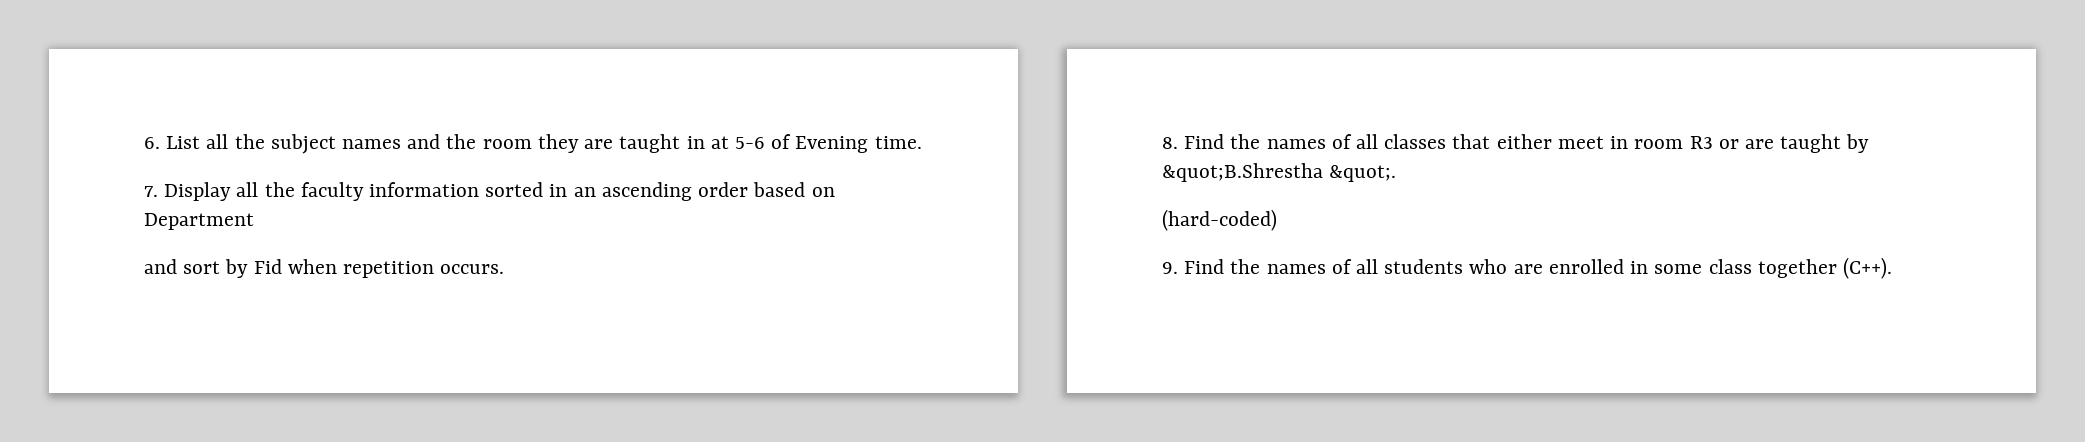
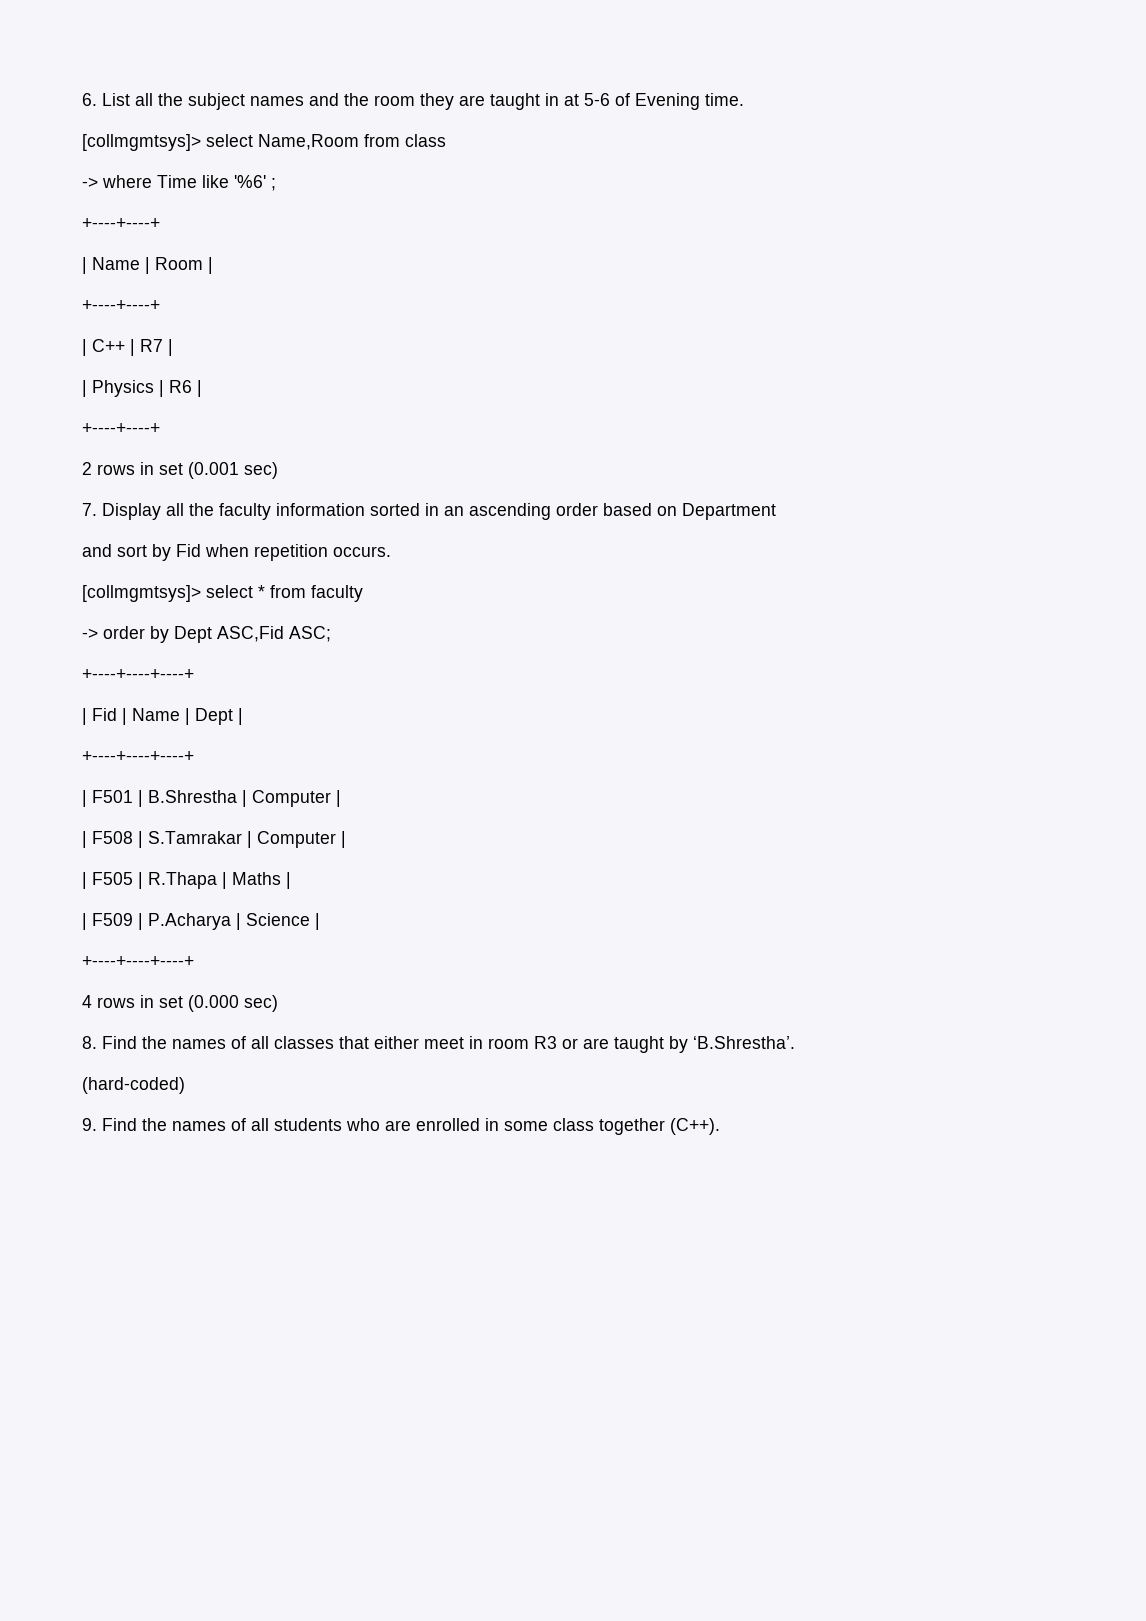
+ [collmgmtsys]> select Name,Room from class
+ -> where Time like '%6' ;
+ +----+----+
+ | Name | Room |
+ +----+----+
+ | C++ | R7 |
+ | Physics | R6 |
+ +----+----+
+ 2 rows in set (0.001 sec)
+ [collmgmtsys]> select * from faculty
+ -> order by Dept ASC,Fid ASC;
+ +----+----+----+
+ | Fid | Name | Dept |
+ +----+----+----+
+ | F501 | B.Shrestha | Computer |
+ | F508 | S.Tamrakar | Computer |
+ | F505 | R.Thapa | Maths |
+ | F509 | P.Acharya | Science |
+ +----+----+----+
+ 4 rows in set (0.000 sec)
- 8. Find the names of all classes that either meet in room R3 or are taught by &quot;B.Shrestha &quot;.
+ 8. Find the names of all classes that either meet in room R3 or are taught by ‘B.Shrestha’.

